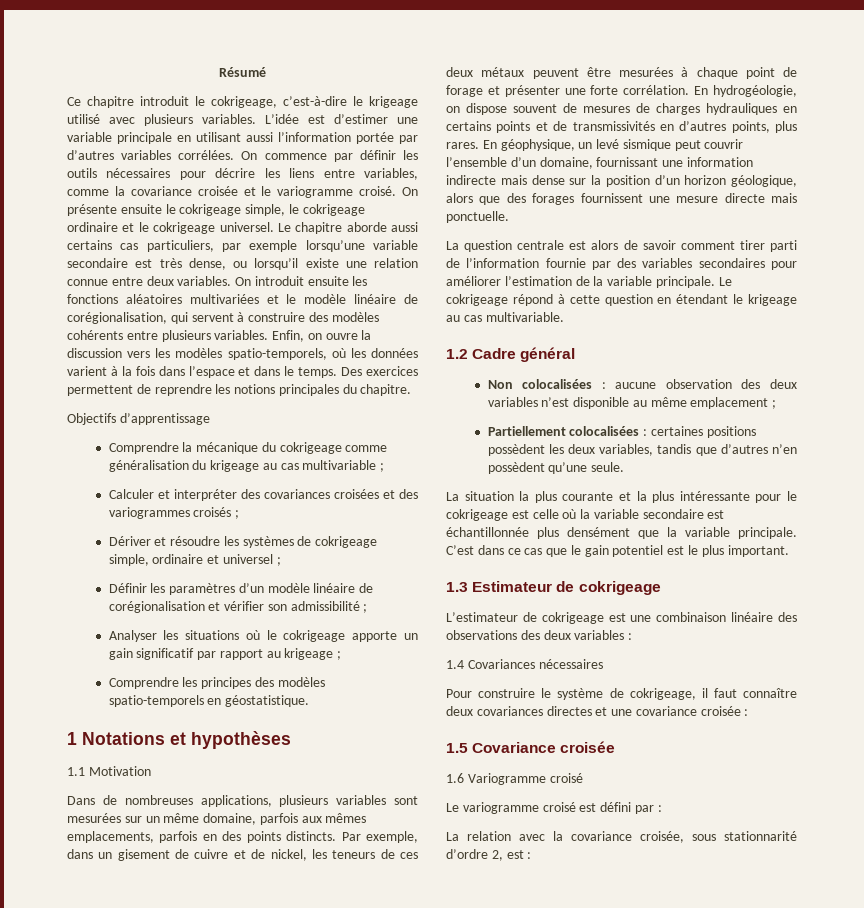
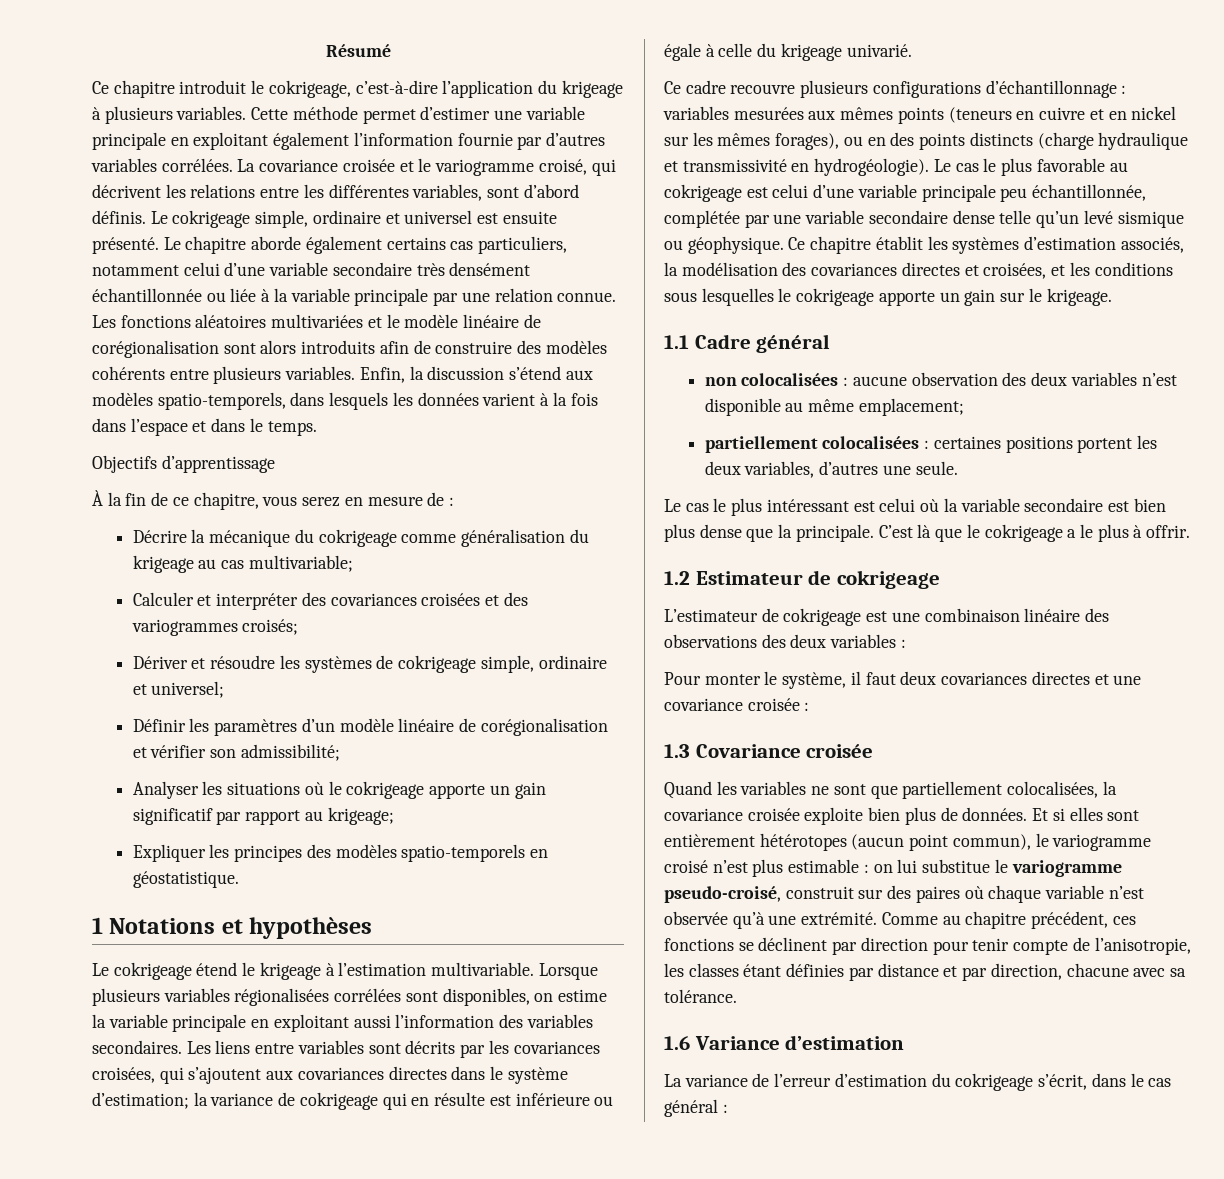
- Ce chapitre introduit le cokrigeage, c’est-à-dire le krigeage utilisé avec plusieurs variables. L’idée est d’estimer une variable principale en utilisant aussi l’information portée par d’autres variables corrélées. On commence par définir les outils nécessaires pour décrire les liens entre variables, comme la covariance croisée et le variogramme croisé. On présente ensuite le cokrigeage simple, le cokrigeage ordinaire et le cokrigeage universel.
+ Ce chapitre introduit le cokrigeage, c’est-à-dire l’application du krigeage à plusieurs variables. Cette méthode permet d’estimer une variable principale en exploitant également l’information fournie par d’autres variables corrélées. La covariance croisée et le variogramme croisé, qui décrivent les relations entre les différentes variables, sont d’abord définis. Le cokrigeage simple, ordinaire et universel est ensuite présenté.
- Le chapitre aborde aussi certains cas particuliers, par exemple lorsqu’une variable secondaire est très dense, ou lorsqu’il existe une relation connue entre deux variables. On introduit ensuite les fonctions aléatoires multivariées et le modèle linéaire de corégionalisation, qui servent à construire des modèles cohérents entre plusieurs variables.
+ Le chapitre aborde également certains cas particuliers, notamment celui d’une variable secondaire très densément échantillonnée ou liée à la variable principale par une relation connue. Les fonctions aléatoires multivariées et le modèle linéaire de corégionalisation sont alors introduits afin de construire des modèles cohérents entre plusieurs variables.
- Enfin, on ouvre la discussion vers les modèles spatio-temporels, où les données varient à la fois dans l’espace et dans le temps. Des exercices permettent de reprendre les notions principales du chapitre.
+ Enfin, la discussion s’étend aux modèles spatio-temporels, dans lesquels les données varient à la fois dans l’espace et dans le temps.
  Objectifs d’apprentissage
- Comprendre la mécanique du cokrigeage comme généralisation du krigeage au cas multivariable ;
+ À la fin de ce chapitre, vous serez en mesure de :
+ Décrire la mécanique du cokrigeage comme généralisation du krigeage au cas multivariable;
- Calculer et interpréter des covariances croisées et des variogrammes croisés ;
+ Calculer et interpréter des covariances croisées et des variogrammes croisés;
- Dériver et résoudre les systèmes de cokrigeage simple, ordinaire et universel ;
+ Dériver et résoudre les systèmes de cokrigeage simple, ordinaire et universel;
- Définir les paramètres d’un modèle linéaire de corégionalisation et vérifier son admissibilité ;
+ Définir les paramètres d’un modèle linéaire de corégionalisation et vérifier son admissibilité;
- Analyser les situations où le cokrigeage apporte un gain significatif par rapport au krigeage ;
- Comprendre les principes des modèles spatio-temporels en géostatistique.
+ Analyser les situations où le cokrigeage apporte un gain significatif par rapport au krigeage;
+ Expliquer les principes des modèles spatio-temporels en géostatistique.
- 1.1 Motivation
- Dans de nombreuses applications, plusieurs variables sont mesurées sur un même domaine, parfois aux mêmes emplacements, parfois en des points distincts. Par exemple, dans un gisement de cuivre et de nickel, les teneurs de ces deux métaux peuvent être mesurées à chaque point de forage et présenter une forte corrélation. En hydrogéologie, on dispose souvent de mesures de charges hydrauliques en certains points et de transmissivités en d’autres points, plus rares. En géophysique, un levé sismique peut couvrir l’ensemble d’un domaine, fournissant une information indirecte mais dense sur la position d’un horizon géologique, alors que des forages fournissent une mesure directe mais ponctuelle.
- La question centrale est alors de savoir comment tirer parti de l’information fournie par des variables secondaires pour améliorer l’estimation de la variable principale. Le cokrigeage répond à cette question en étendant le krigeage au cas multivariable.
- 1.2 Cadre général
+ Le cokrigeage étend le krigeage à l’estimation multivariable. Lorsque plusieurs variables régionalisées corrélées sont disponibles, on estime la variable principale en exploitant aussi l’information des variables secondaires. Les liens entre variables sont décrits par les covariances croisées, qui s’ajoutent aux covariances directes dans le système d’estimation; la variance de cokrigeage qui en résulte est inférieure ou égale à celle du krigeage univarié.
+ Ce cadre recouvre plusieurs configurations d’échantillonnage : variables mesurées aux mêmes points (teneurs en cuivre et en nickel sur les mêmes forages), ou en des points distincts (charge hydraulique et transmissivité en hydrogéologie). Le cas le plus favorable au cokrigeage est celui d’une variable principale peu échantillonnée, complétée par une variable secondaire dense telle qu’un levé sismique ou géophysique. Ce chapitre établit les systèmes d’estimation associés, la modélisation des covariances directes et croisées, et les conditions sous lesquelles le cokrigeage apporte un gain sur le krigeage.
+ 1.1 Cadre général
- Non colocalisées : aucune observation des deux variables n’est disponible au même emplacement ;
- Partiellement colocalisées : certaines positions possèdent les deux variables, tandis que d’autres n’en possèdent qu’une seule.
- La situation la plus courante et la plus intéressante pour le cokrigeage est celle où la variable secondaire est échantillonnée plus densément que la variable principale.
+ non colocalisées : aucune observation des deux variables n’est disponible au même emplacement;
+ partiellement colocalisées : certaines positions portent les deux variables, d’autres une seule.
+ Le cas le plus intéressant est celui où la variable secondaire est bien plus dense que la principale.
- C’est dans ce cas que le gain potentiel est le plus important.
- 1.3 Estimateur de cokrigeage
+ C’est là que le cokrigeage a le plus à offrir.
+ 1.2 Estimateur de cokrigeage
- 1.4 Covariances nécessaires
- Pour construire le système de cokrigeage, il faut connaître deux covariances directes et une covariance croisée :
+ Pour monter le système, il faut deux covariances directes et une covariance croisée :
- 1.5 Covariance croisée
+ 1.3 Covariance croisée
- 1.6 Variogramme croisé
- Le variogramme croisé est défini par :
- La relation avec la covariance croisée, sous stationnarité d’ordre 2, est :
+ Quand les variables ne sont que partiellement colocalisées, la covariance croisée exploite bien plus de données. Et si elles sont entièrement hétérotopes (aucun point commun), le variogramme croisé n’est plus estimable : on lui substitue le variogramme pseudo-croisé, construit sur des paires où chaque variable n’est observée qu’à une extrémité. Comme au chapitre précédent, ces fonctions se déclinent par direction pour tenir compte de l’anisotropie, les classes étant définies par distance et par direction, chacune avec sa tolérance.
+ 1.6 Variance d’estimation
+ La variance de l’erreur d’estimation du cokrigeage s’écrit, dans le cas général :

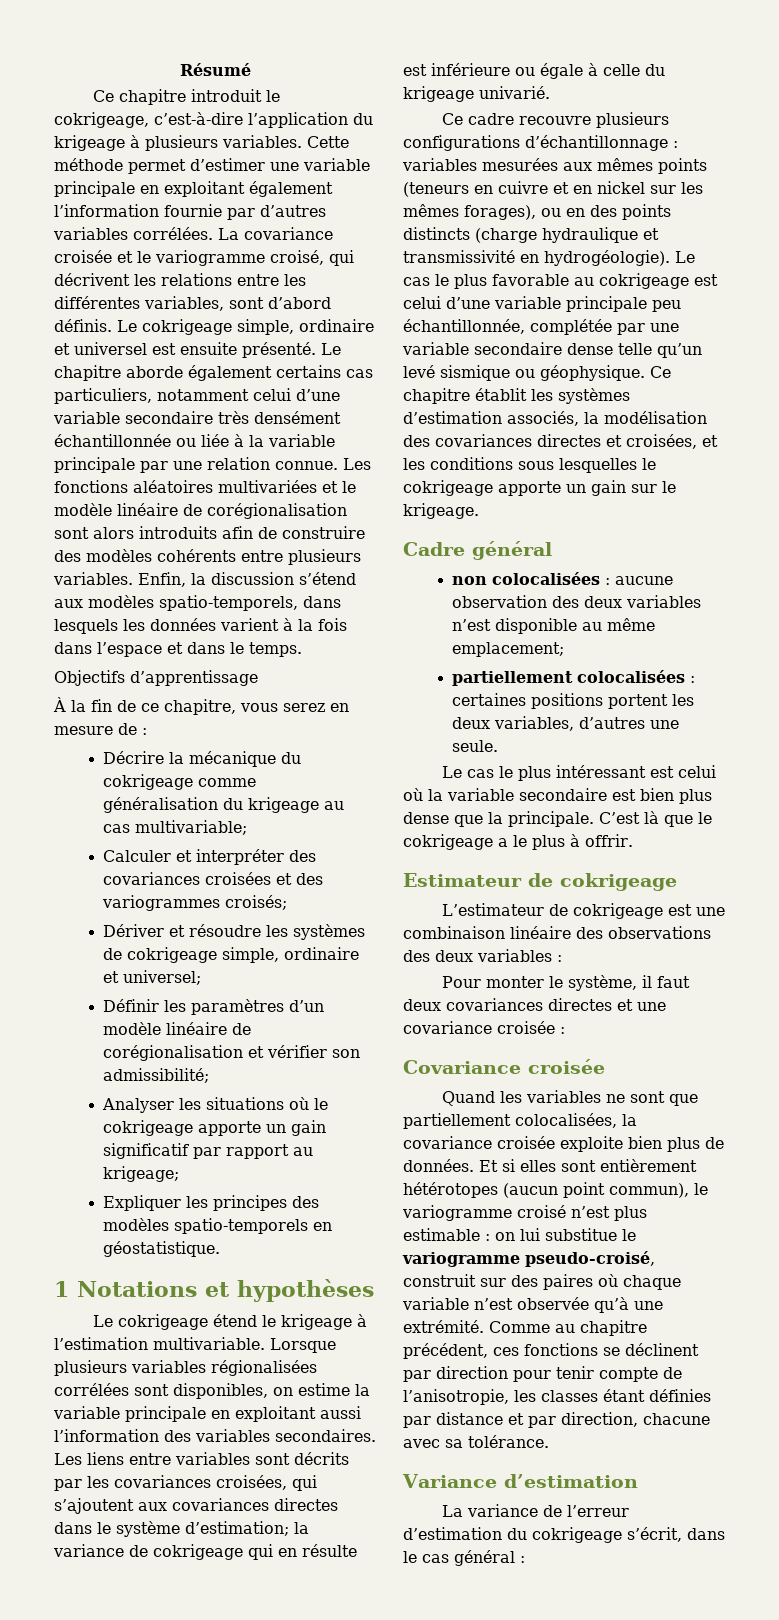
- 1.1 Cadre général
+ Cadre général
- 1.2 Estimateur de cokrigeage
+ Estimateur de cokrigeage
- 1.3 Covariance croisée
+ Covariance croisée
- 1.6 Variance d’estimation
+ Variance d’estimation

